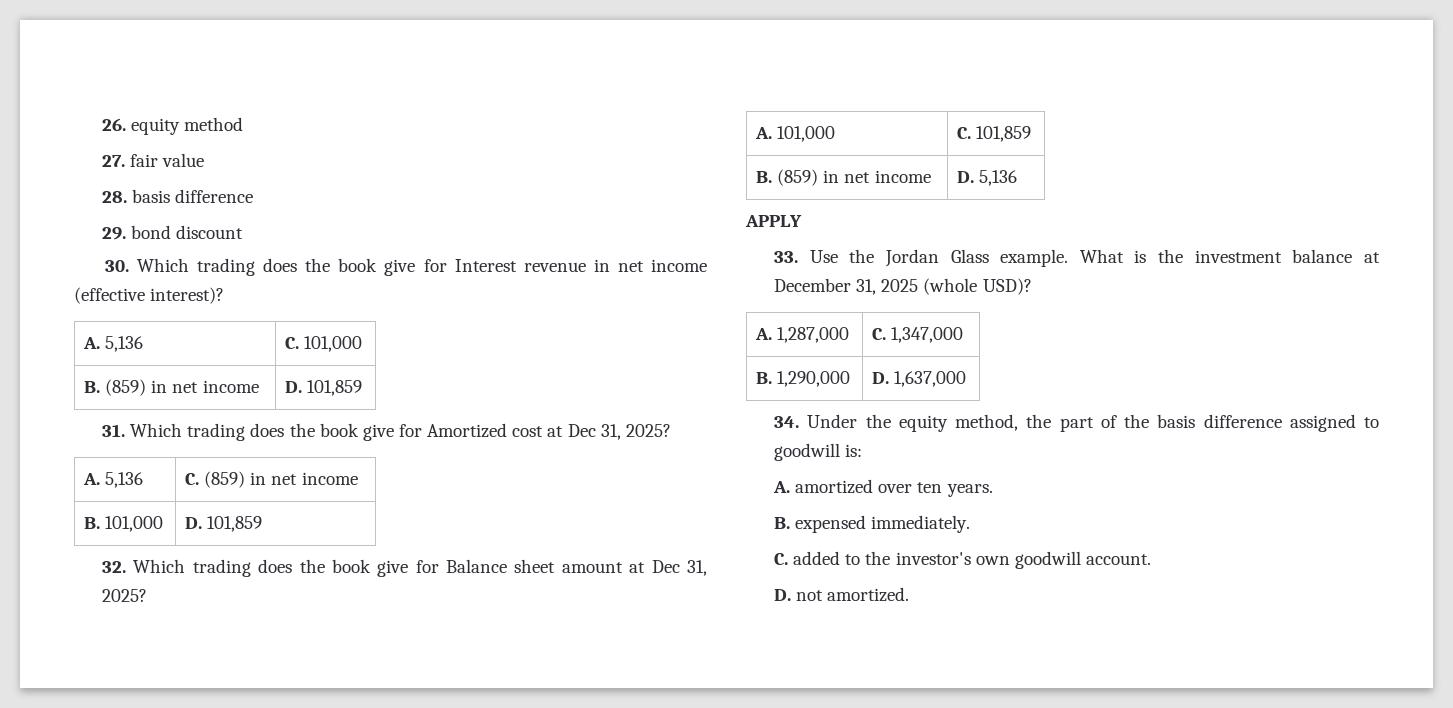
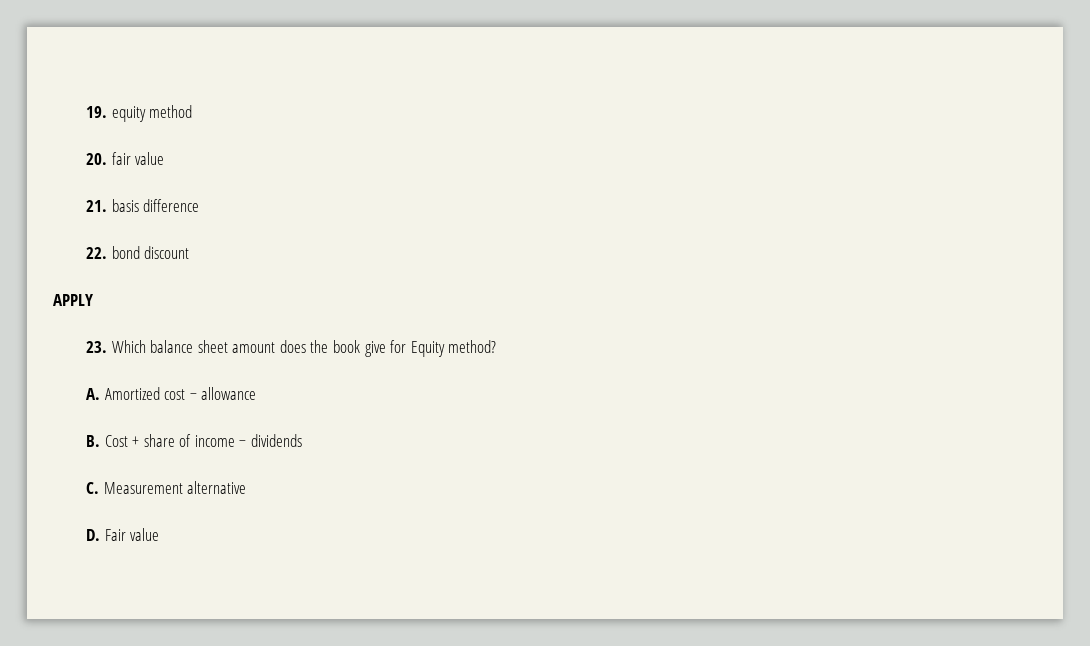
- 26. equity method
+ 19. equity method
- 27. fair value
+ 20. fair value
- 28. basis difference
+ 21. basis difference
- 29. bond discount
+ 22. bond discount
- 30. Which trading does the book give for Interest revenue in net income (effective interest)?
- A. 5,136 | C. 101,000
- B. (859) in net income | D. 101,859
- 31. Which trading does the book give for Amortized cost at Dec 31, 2025?
- A. 5,136 | C. (859) in net income
- B. 101,000 | D. 101,859
- 32. Which trading does the book give for Balance sheet amount at Dec 31, 2025?
- A. 101,000 | C. 101,859
- B. (859) in net income | D. 5,136
  APPLY
- 33. Use the Jordan Glass example. What is the investment balance at December 31, 2025 (whole USD)?
- A. 1,287,000 | C. 1,347,000
- B. 1,290,000 | D. 1,637,000
- 34. Under the equity method, the part of the basis difference assigned to goodwill is:
- A. amortized over ten years.
- B. expensed immediately.
- C. added to the investor's own goodwill account.
- D. not amortized.
+ 23. Which balance sheet amount does the book give for Equity method?
+ A. Amortized cost − allowance
+ B. Cost + share of income − dividends
+ C. Measurement alternative
+ D. Fair value

